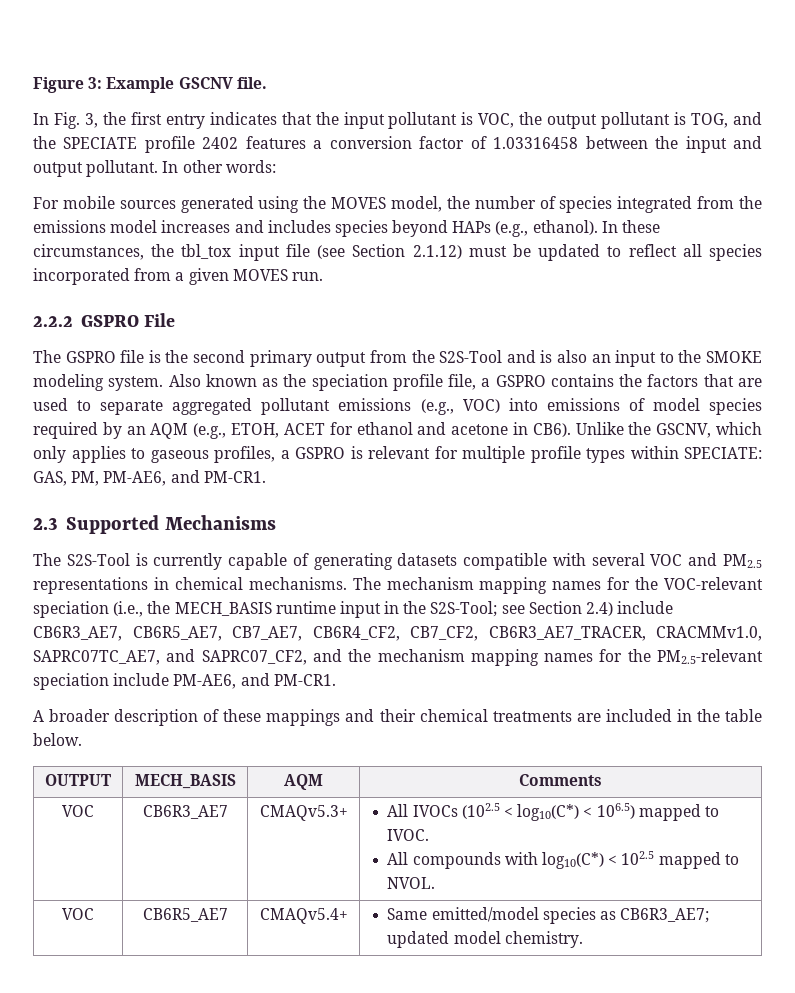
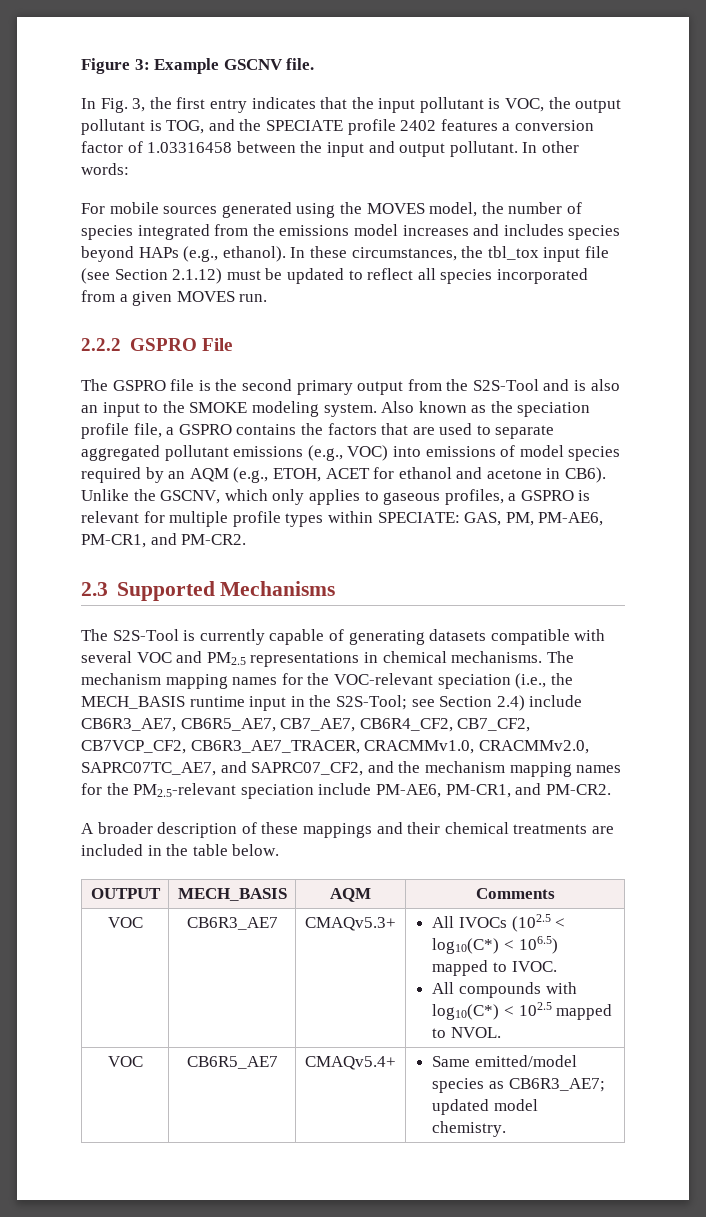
- Unlike the GSCNV, which only applies to gaseous profiles, a GSPRO is relevant for multiple profile types within SPECIATE: GAS, PM, PM-AE6, and PM-CR1.
+ Unlike the GSCNV, which only applies to gaseous profiles, a GSPRO is relevant for multiple profile types within SPECIATE: GAS, PM, PM-AE6, PM-CR1, and PM-CR2.
- The mechanism mapping names for the VOC-relevant speciation (i.e., the MECH_BASIS runtime input in the S2S-Tool; see Section 2.4) include CB6R3_AE7, CB6R5_AE7, CB7_AE7, CB6R4_CF2, CB7_CF2, CB6R3_AE7_TRACER, CRACMMv1.0, SAPRC07TC_AE7, and SAPRC07_CF2, and the mechanism mapping names for the PM2.5-relevant speciation include PM-AE6, and PM-CR1.
+ The mechanism mapping names for the VOC-relevant speciation (i.e., the MECH_BASIS runtime input in the S2S-Tool; see Section 2.4) include CB6R3_AE7, CB6R5_AE7, CB7_AE7, CB6R4_CF2, CB7_CF2, CB7VCP_CF2, CB6R3_AE7_TRACER, CRACMMv1.0, CRACMMv2.0, SAPRC07TC_AE7, and SAPRC07_CF2, and the mechanism mapping names for the PM2.5-relevant speciation include PM-AE6, PM-CR1, and PM-CR2.

